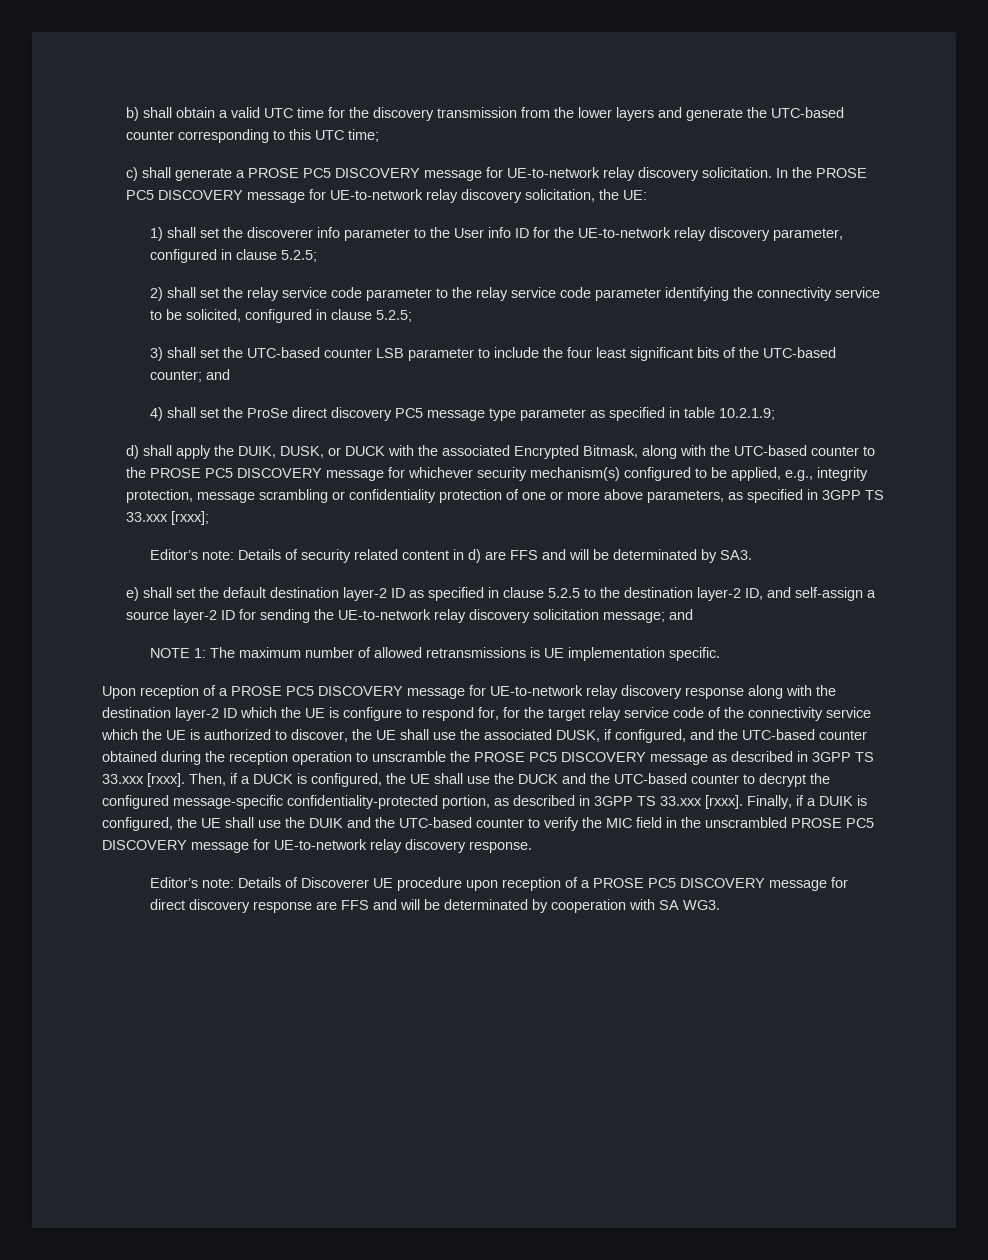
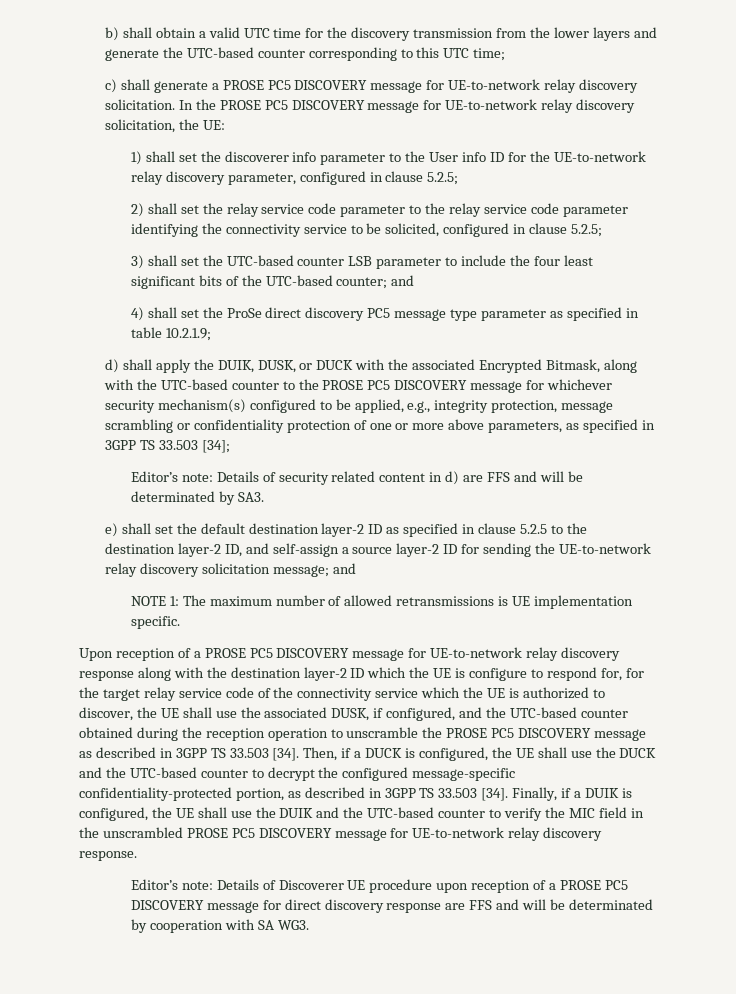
- d) shall apply the DUIK, DUSK, or DUCK with the associated Encrypted Bitmask, along with the UTC-based counter to the PROSE PC5 DISCOVERY message for whichever security mechanism(s) configured to be applied, e.g., integrity protection, message scrambling or confidentiality protection of one or more above parameters, as specified in 3GPP TS 33.xxx [rxxx];
+ d) shall apply the DUIK, DUSK, or DUCK with the associated Encrypted Bitmask, along with the UTC-based counter to the PROSE PC5 DISCOVERY message for whichever security mechanism(s) configured to be applied, e.g., integrity protection, message scrambling or confidentiality protection of one or more above parameters, as specified in 3GPP TS 33.503 [34];
- Upon reception of a PROSE PC5 DISCOVERY message for UE-to-network relay discovery response along with the destination layer-2 ID which the UE is configure to respond for, for the target relay service code of the connectivity service which the UE is authorized to discover, the UE shall use the associated DUSK, if configured, and the UTC-based counter obtained during the reception operation to unscramble the PROSE PC5 DISCOVERY message as described in 3GPP TS 33.xxx [rxxx].
+ Upon reception of a PROSE PC5 DISCOVERY message for UE-to-network relay discovery response along with the destination layer-2 ID which the UE is configure to respond for, for the target relay service code of the connectivity service which the UE is authorized to discover, the UE shall use the associated DUSK, if configured, and the UTC-based counter obtained during the reception operation to unscramble the PROSE PC5 DISCOVERY message as described in 3GPP TS 33.503 [34].
- Then, if a DUCK is configured, the UE shall use the DUCK and the UTC-based counter to decrypt the configured message-specific confidentiality-protected portion, as described in 3GPP TS 33.xxx [rxxx].
+ Then, if a DUCK is configured, the UE shall use the DUCK and the UTC-based counter to decrypt the configured message-specific confidentiality-protected portion, as described in 3GPP TS 33.503 [34].

